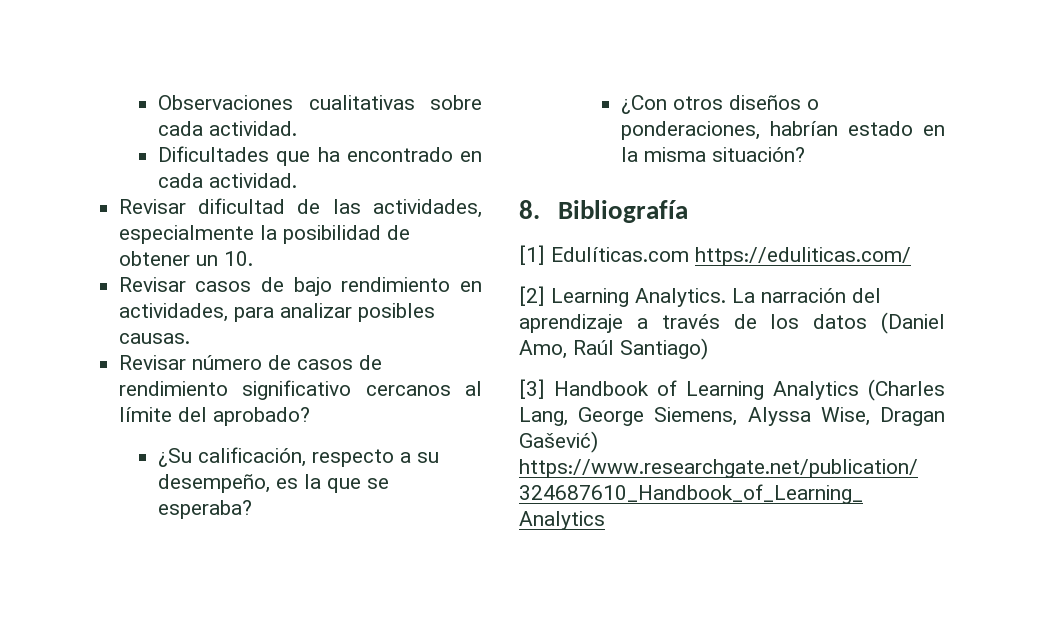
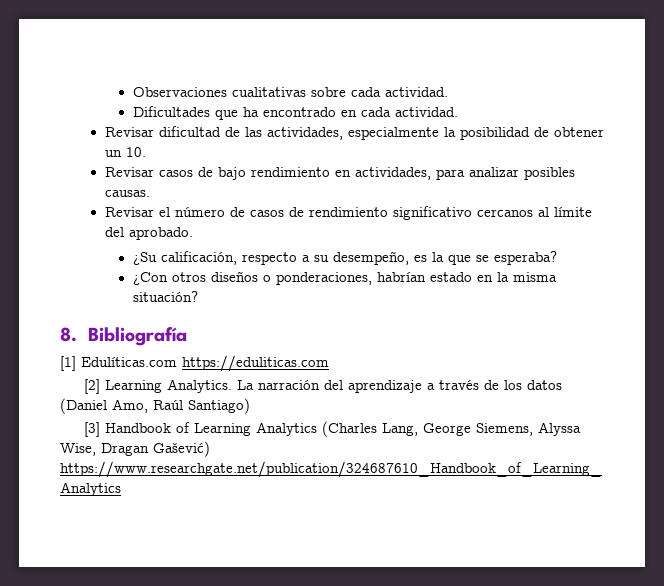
- Revisar número de casos de rendimiento significativo cercanos al límite del aprobado?
+ Revisar el número de casos de rendimiento significativo cercanos al límite del aprobado.
- [1] Edulíticas.com https://eduliticas.com/
+ [1] Edulíticas.com https://eduliticas.com

